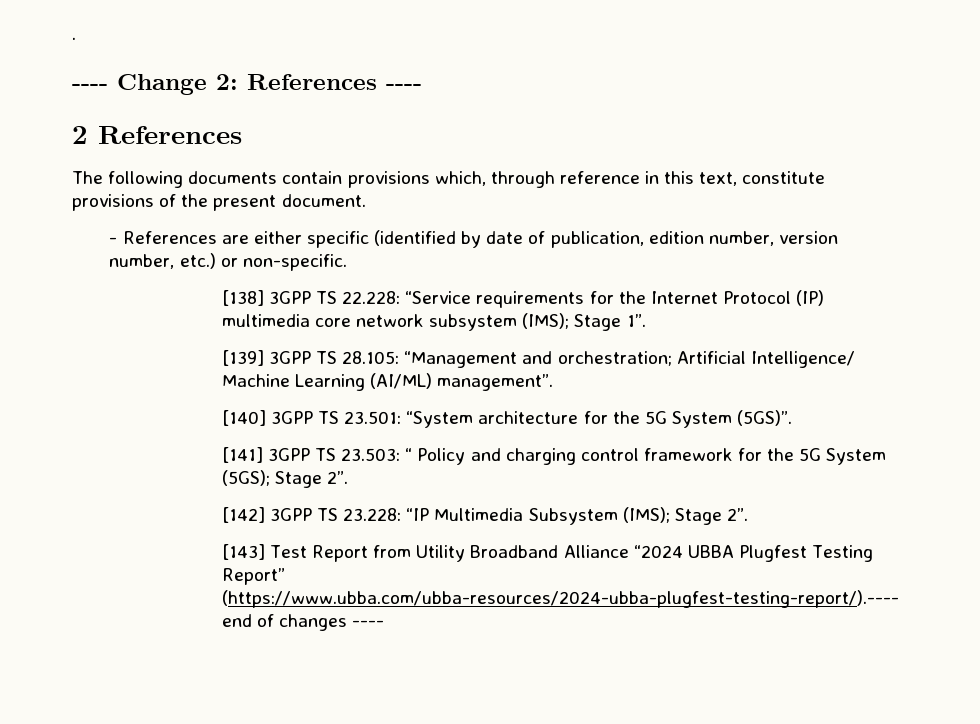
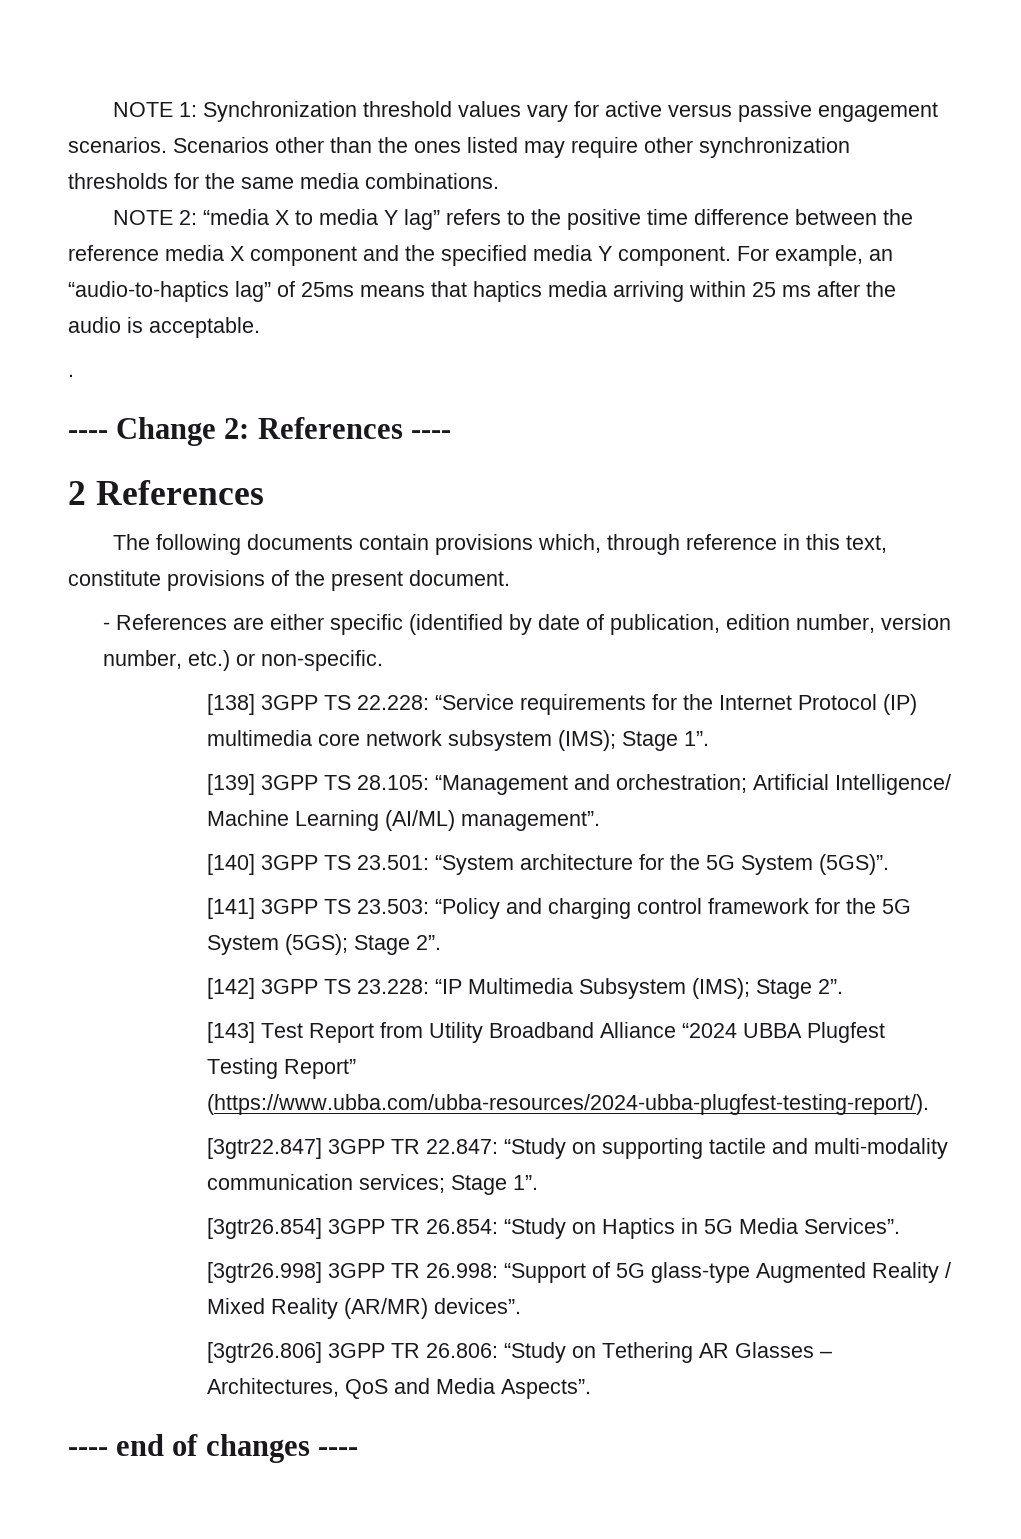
+ NOTE 1: Synchronization threshold values vary for active versus passive engagement scenarios. Scenarios other than the ones listed may require other synchronization thresholds for the same media combinations.
+ NOTE 2: “media X to media Y lag” refers to the positive time difference between the reference media X component and the specified media Y component. For example, an “audio-to-haptics lag” of 25ms means that haptics media arriving within 25 ms after the audio is acceptable.
- [141] 3GPP TS 23.503: “ Policy and charging control framework for the 5G System (5GS); Stage 2”.
+ [141] 3GPP TS 23.503: “Policy and charging control framework for the 5G System (5GS); Stage 2”.
- [143] Test Report from Utility Broadband Alliance “2024 UBBA Plugfest Testing Report” (https://www.ubba.com/ubba-resources/2024-ubba-plugfest-testing-report/).---- end of changes ----
+ [143] Test Report from Utility Broadband Alliance “2024 UBBA Plugfest Testing Report” (https://www.ubba.com/ubba-resources/2024-ubba-plugfest-testing-report/).
+ [3gtr22.847] 3GPP TR 22.847: “Study on supporting tactile and multi-modality communication services; Stage 1”.
+ [3gtr26.854] 3GPP TR 26.854: “Study on Haptics in 5G Media Services”.
+ [3gtr26.998] 3GPP TR 26.998: “Support of 5G glass-type Augmented Reality / Mixed Reality (AR/MR) devices”.
+ [3gtr26.806] 3GPP TR 26.806: “Study on Tethering AR Glasses – Architectures, QoS and Media Aspects”.
+ ---- end of changes ----

